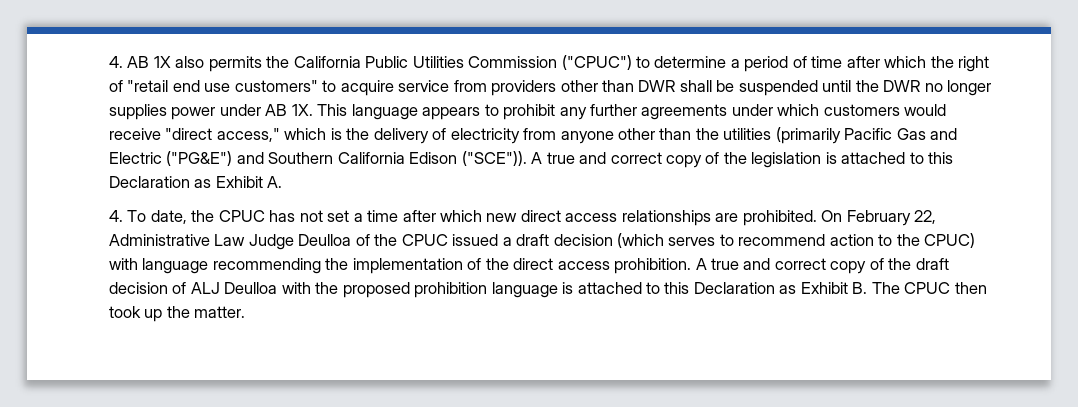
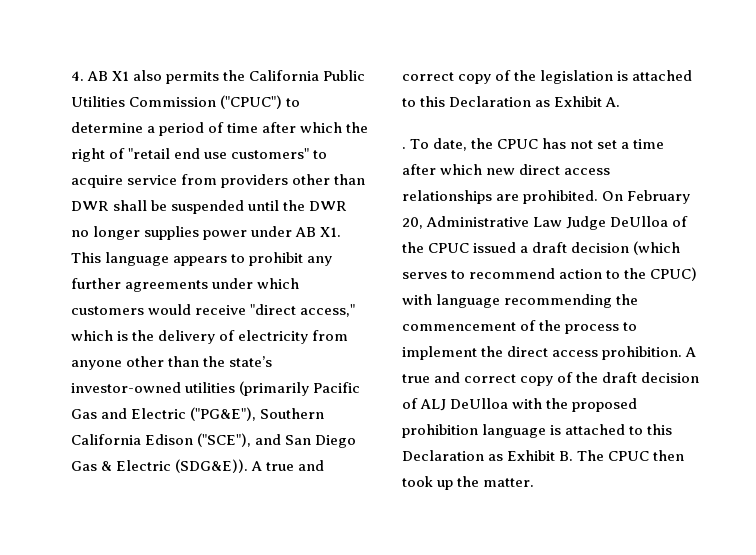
- 4. AB 1X also permits the California Public Utilities Commission ("CPUC") to determine a period of time after which the right of "retail end use customers" to acquire service from providers other than DWR shall be suspended until the DWR no longer supplies power under AB 1X. This language appears to prohibit any further agreements under which customers would receive "direct access," which is the delivery of electricity from anyone other than the utilities (primarily Pacific Gas and Electric ("PG&E") and Southern California Edison ("SCE")).
+ 4. AB X1 also permits the California Public Utilities Commission ("CPUC") to determine a period of time after which the right of "retail end use customers" to acquire service from providers other than DWR shall be suspended until the DWR no longer supplies power under AB X1. This language appears to prohibit any further agreements under which customers would receive "direct access," which is the delivery of electricity from anyone other than the state’s investor-owned utilities (primarily Pacific Gas and Electric ("PG&E"), Southern California Edison ("SCE"), and San Diego Gas & Electric (SDG&E)).
- 4. To date, the CPUC has not set a time after which new direct access relationships are prohibited.
+ . To date, the CPUC has not set a time after which new direct access relationships are prohibited.
- On February 22, Administrative Law Judge Deulloa of the CPUC issued a draft decision (which serves to recommend action to the CPUC) with language recommending the implementation of the direct access prohibition.
+ On February 20, Administrative Law Judge DeUlloa of the CPUC issued a draft decision (which serves to recommend action to the CPUC) with language recommending the commencement of the process to implement the direct access prohibition.
- A true and correct copy of the draft decision of ALJ Deulloa with the proposed prohibition language is attached to this Declaration as Exhibit B. The CPUC then took up the matter.
+ A true and correct copy of the draft decision of ALJ DeUlloa with the proposed prohibition language is attached to this Declaration as Exhibit B. The CPUC then took up the matter.

